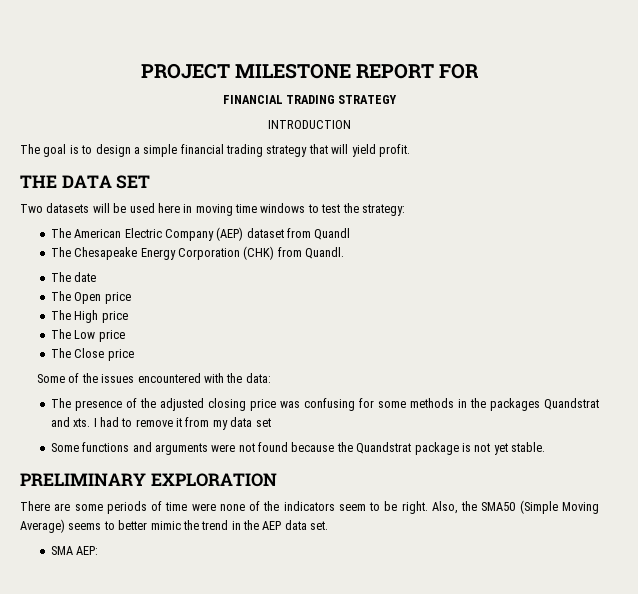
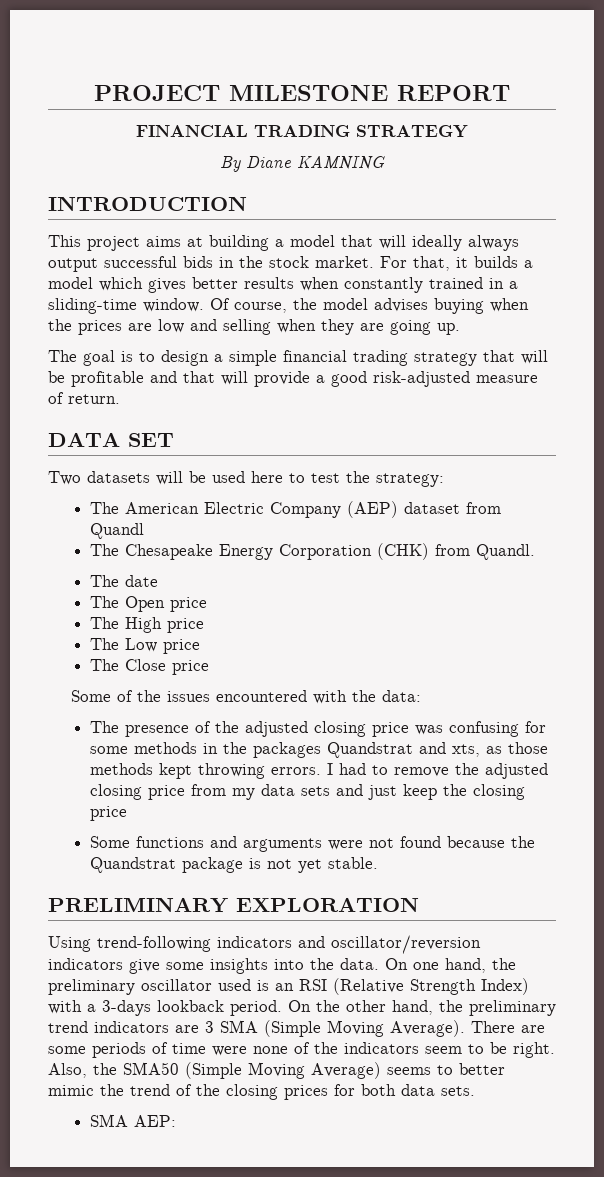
- PROJECT MILESTONE REPORT FOR
+ PROJECT MILESTONE REPORT
+ By Diane KAMNING
  INTRODUCTION
+ This project aims at building a model that will ideally always output successful bids in the stock market. For that, it builds a model which gives better results when constantly trained in a sliding-time window. Of course, the model advises buying when the prices are low and selling when they are going up.
- The goal is to design a simple financial trading strategy that will yield profit.
- THE DATA SET
+ The goal is to design a simple financial trading strategy that will be profitable and that will provide a good risk-adjusted measure of return.
+ DATA SET
- Two datasets will be used here in moving time windows to test the strategy:
+ Two datasets will be used here to test the strategy:
- The presence of the adjusted closing price was confusing for some methods in the packages Quandstrat and xts. I had to remove it from my data set
+ The presence of the adjusted closing price was confusing for some methods in the packages Quandstrat and xts, as those methods kept throwing errors. I had to remove the adjusted closing price from my data sets and just keep the closing price
+ Using trend-following indicators and oscillator/reversion indicators give some insights into the data. On one hand, the preliminary oscillator used is an RSI (Relative Strength Index) with a 3-days lookback period. On the other hand, the preliminary trend indicators are 3 SMA (Simple Moving Average).
- Also, the SMA50 (Simple Moving Average) seems to better mimic the trend in the AEP data set.
+ Also, the SMA50 (Simple Moving Average) seems to better mimic the trend of the closing prices for both data sets.

